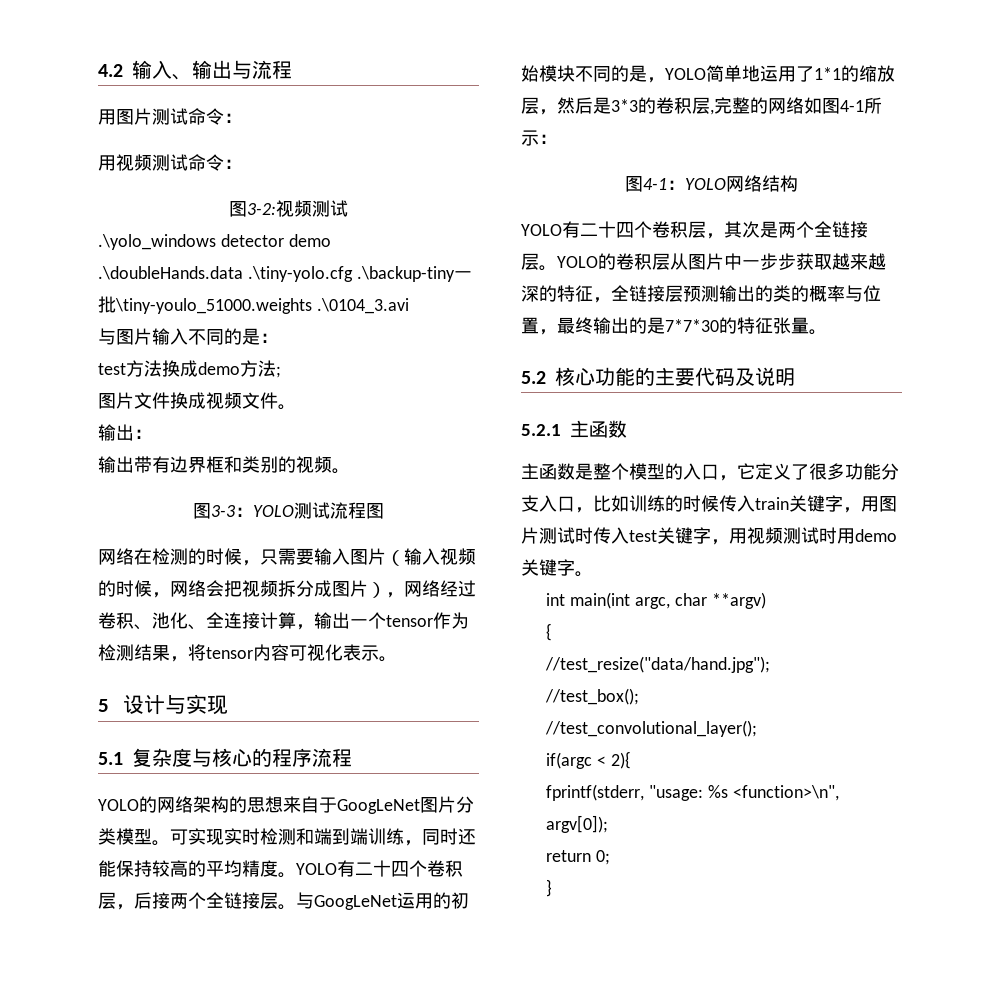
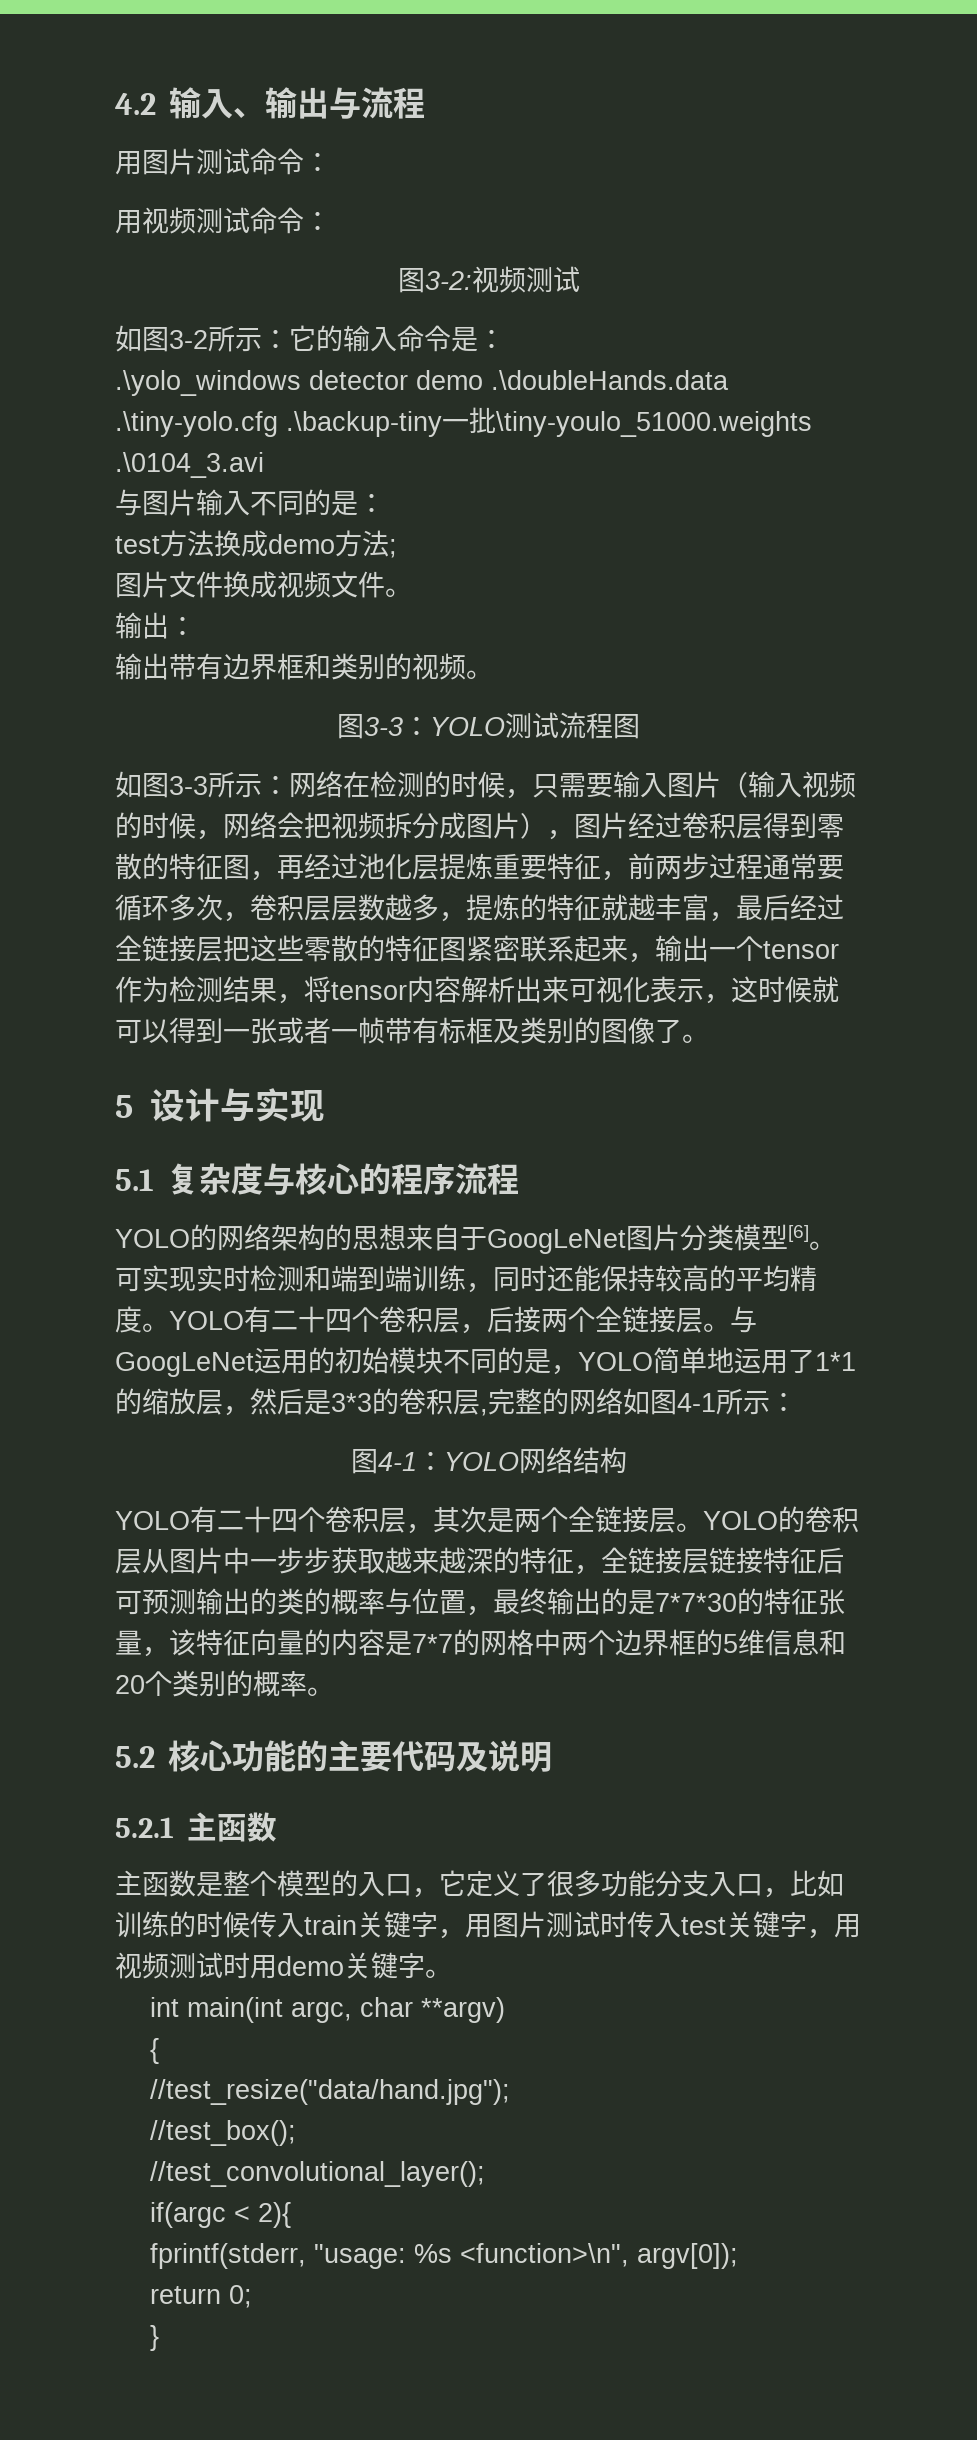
+ 如图3-2所示：它的输入命令是：
- 网络在检测的时候，只需要输入图片（输入视频的时候，网络会把视频拆分成图片），网络经过卷积、池化、全连接计算，输出一个tensor作为检测结果，将tensor内容可视化表示。
+ 如图3-3所示：网络在检测的时候，只需要输入图片（输入视频的时候，网络会把视频拆分成图片），图片经过卷积层得到零散的特征图，再经过池化层提炼重要特征，前两步过程通常要循环多次，卷积层层数越多，提炼的特征就越丰富，最后经过全链接层把这些零散的特征图紧密联系起来，输出一个tensor作为检测结果，将tensor内容解析出来可视化表示，这时候就可以得到一张或者一帧带有标框及类别的图像了。
- YOLO的网络架构的思想来自于GoogLeNet图片分类模型。
+ YOLO的网络架构的思想来自于GoogLeNet图片分类模型[6]。
- YOLO的卷积层从图片中一步步获取越来越深的特征，全链接层预测输出的类的概率与位置，最终输出的是7*7*30的特征张量。
+ YOLO的卷积层从图片中一步步获取越来越深的特征，全链接层链接特征后可预测输出的类的概率与位置，最终输出的是7*7*30的特征张量，该特征向量的内容是7*7的网格中两个边界框的5维信息和20个类别的概率。

